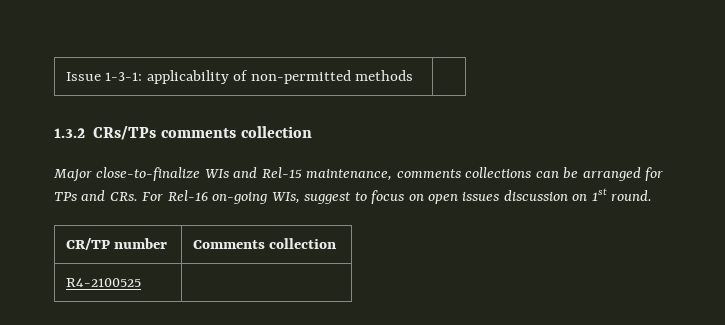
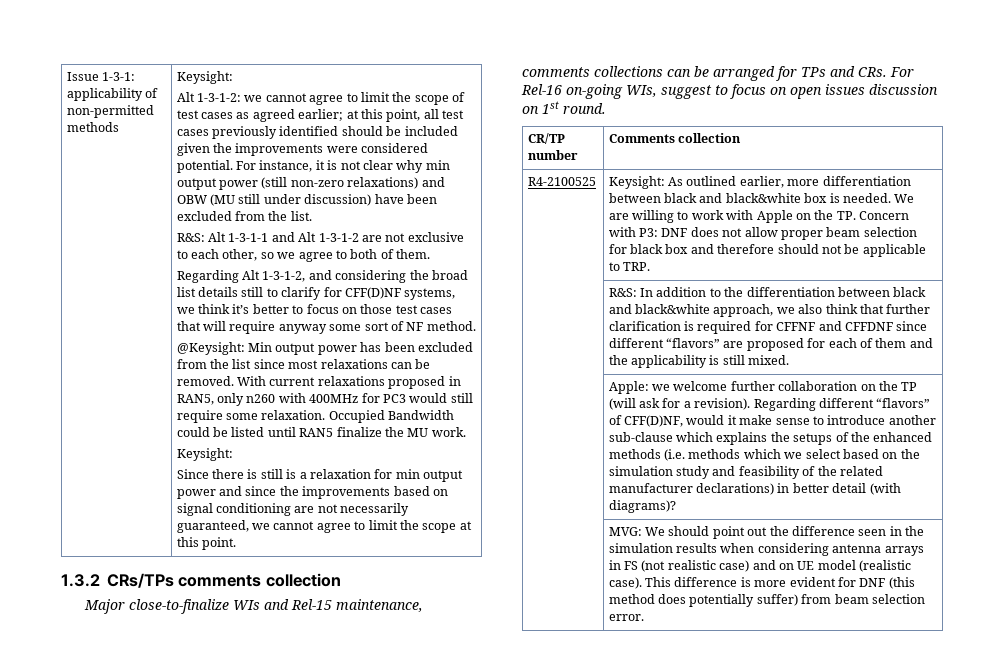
- Issue 1-3-1: applicability of non-permitted methods
+ Issue 1-3-1: applicability of non-permitted methods | Keysight:
+ Alt 1-3-1-2: we cannot agree to limit the scope of test cases as agreed earlier; at this point, all test cases previously identified should be included given the improvements were considered potential. For instance, it is not clear why min output power (still non-zero relaxations) and OBW (MU still under discussion) have been excluded from the list.
+ R&S: Alt 1-3-1-1 and Alt 1-3-1-2 are not exclusive to each other, so we agree to both of them.
+ Regarding Alt 1-3-1-2, and considering the broad list details still to clarify for CFF(D)NF systems, we think it’s better to focus on those test cases that will require anyway some sort of NF method.
+ @Keysight: Min output power has been excluded from the list since most relaxations can be removed. With current relaxations proposed in RAN5, only n260 with 400MHz for PC3 would still require some relaxation. Occupied Bandwidth could be listed until RAN5 finalize the MU work.
+ Keysight:
+ Since there is still is a relaxation for min output power and since the improvements based on signal conditioning are not necessarily guaranteed, we cannot agree to limit the scope at this point.
+ Keysight: As outlined earlier, more differentiation between black and black&white box is needed. We are willing to work with Apple on the TP. Concern with P3: DNF does not allow proper beam selection for black box and therefore should not be applicable to TRP.
+ | R&S: In addition to the differentiation between black and black&white approach, we also think that further clarification is required for CFFNF and CFFDNF since different “flavors” are proposed for each of them and the applicability is still mixed.
+ | Apple: we welcome further collaboration on the TP (will ask for a revision). Regarding different “flavors” of CFF(D)NF, would it make sense to introduce another sub-clause which explains the setups of the enhanced methods (i.e. methods which we select based on the simulation study and feasibility of the related manufacturer declarations) in better detail (with diagrams)?
+ | MVG: We should point out the difference seen in the simulation results when considering antenna arrays in FS (not realistic case) and on UE model (realistic case). This difference is more evident for DNF (this method does potentially suffer) from beam selection error.

